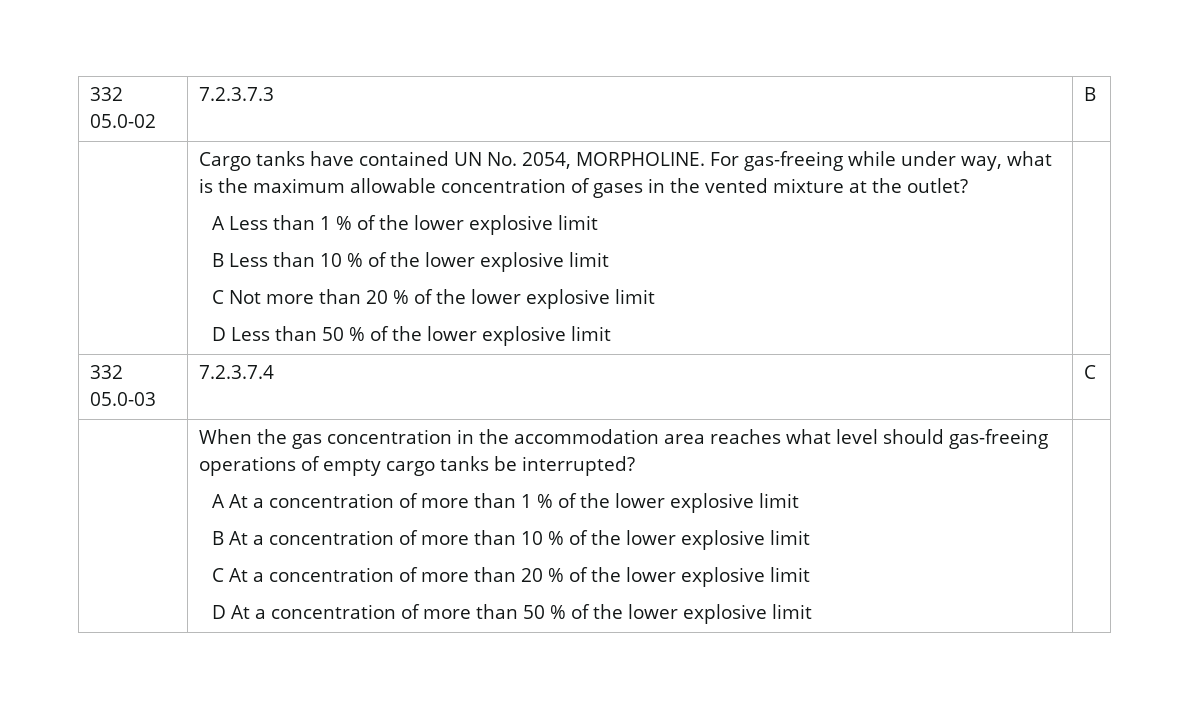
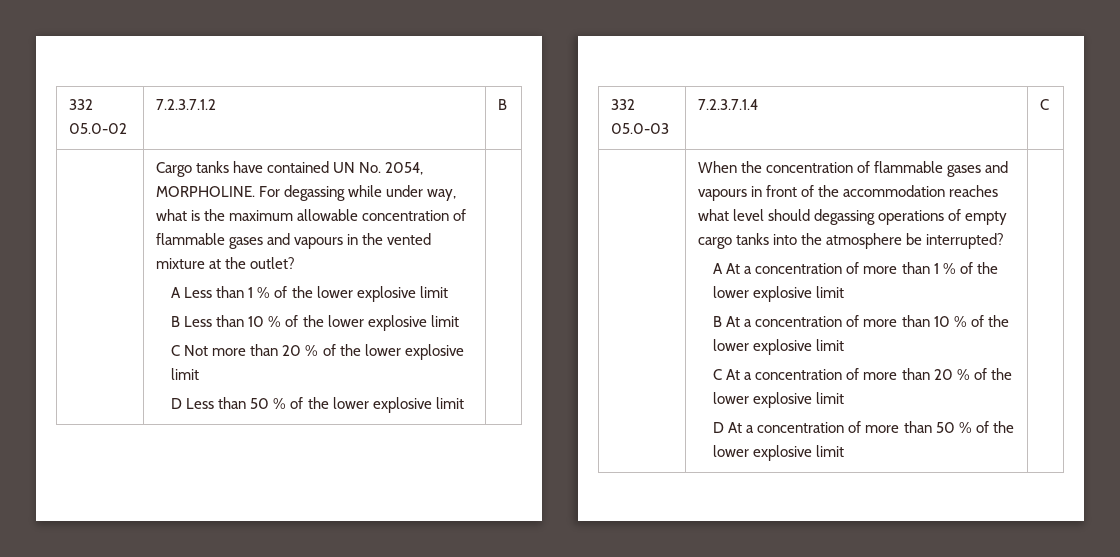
- 332 05.0-02 | 7.2.3.7.3 | B
+ 332 05.0-02 | 7.2.3.7.1.2 | B
- For gas-freeing while under way, what is the maximum allowable concentration of gases in the vented mixture at the outlet?
+ For degassing while under way, what is the maximum allowable concentration of flammable gases and vapours in the vented mixture at the outlet?
- 332 05.0-03 | 7.2.3.7.4 | C
+ 332 05.0-03 | 7.2.3.7.1.4 | C
- When the gas concentration in the accommodation area reaches what level should gas-freeing operations of empty cargo tanks be interrupted?
+ When the concentration of flammable gases and vapours in front of the accommodation reaches what level should degassing operations of empty cargo tanks into the atmosphere be interrupted?

